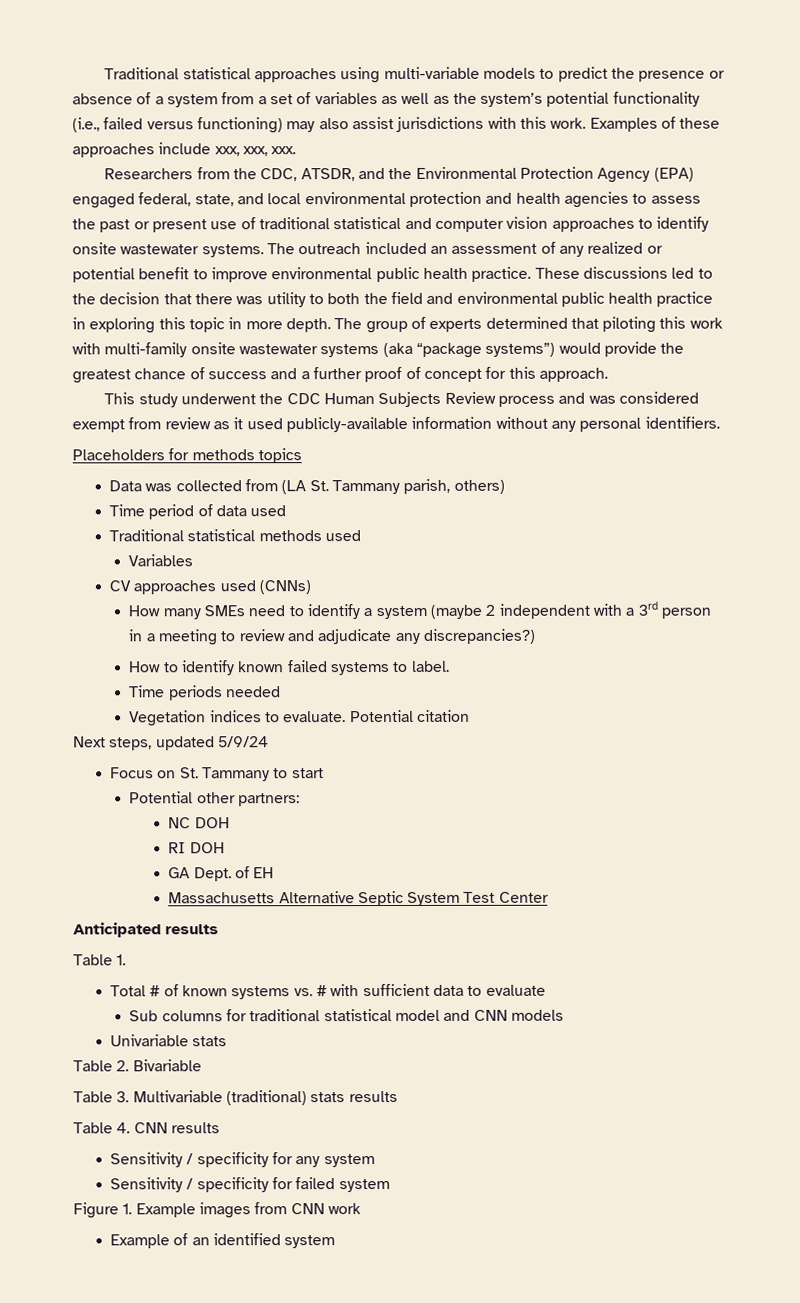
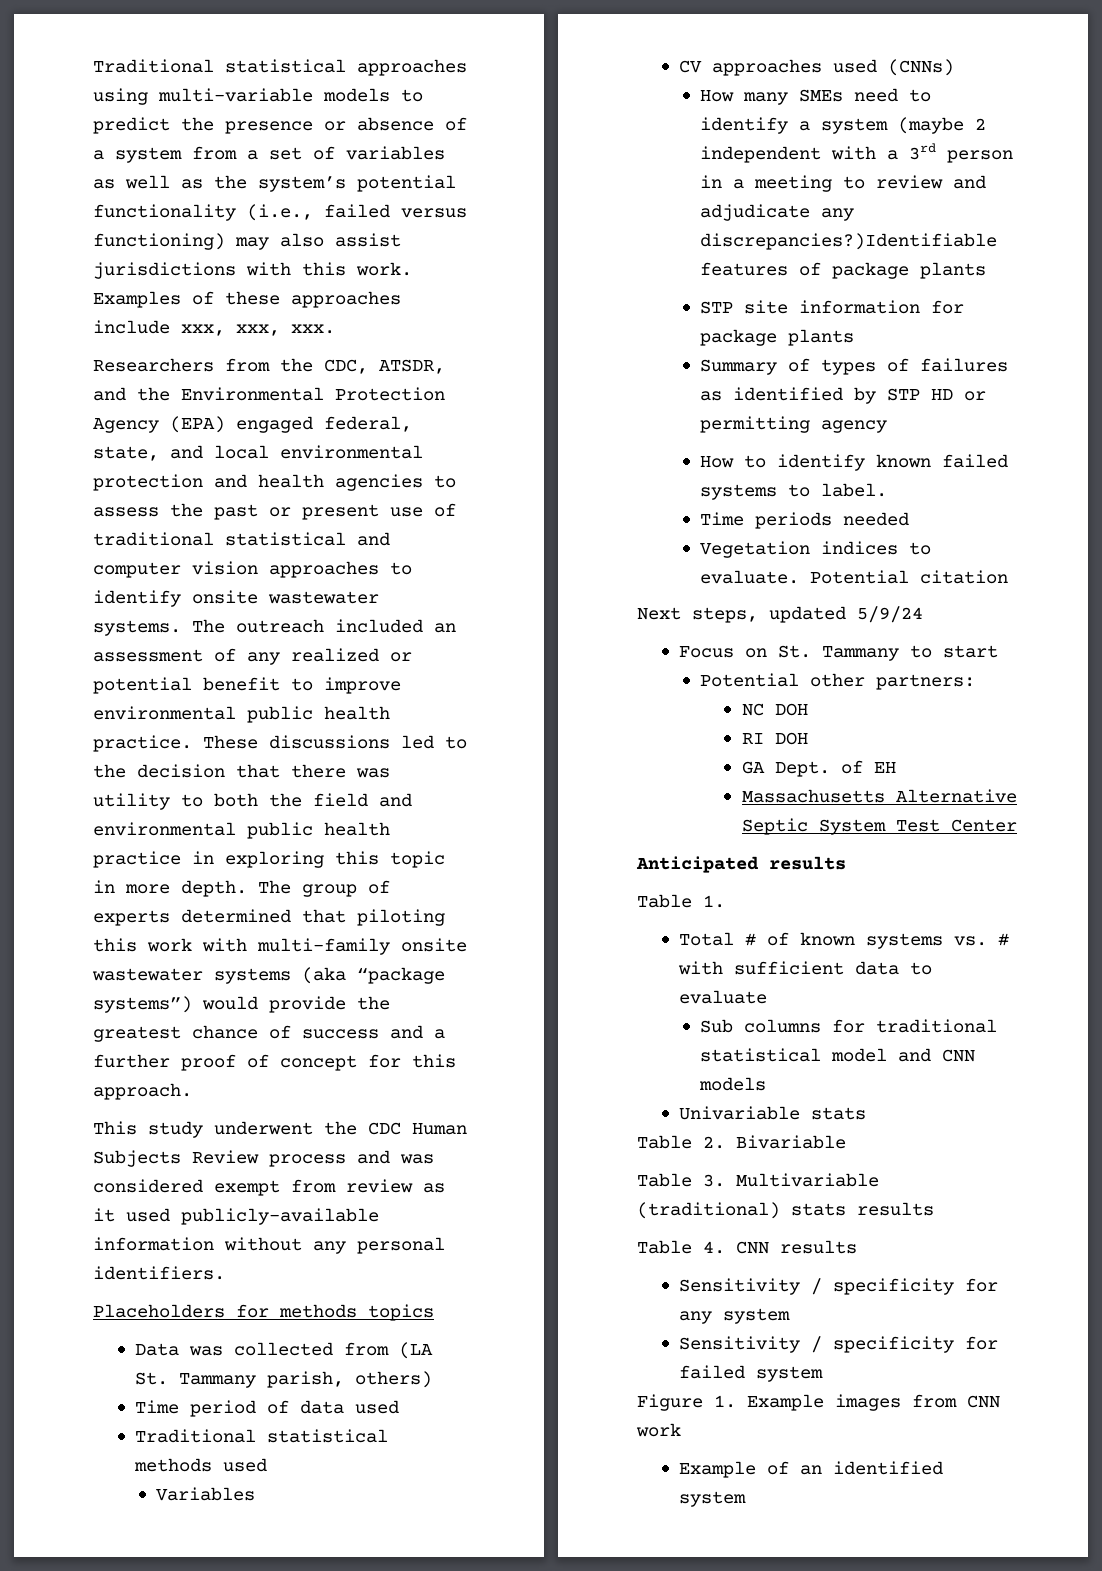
- How many SMEs need to identify a system (maybe 2 independent with a 3rd person in a meeting to review and adjudicate any discrepancies?)
+ How many SMEs need to identify a system (maybe 2 independent with a 3rd person in a meeting to review and adjudicate any discrepancies?)Identifiable features of package plants
+ STP site information for package plants
+ Summary of types of failures as identified by STP HD or permitting agency

